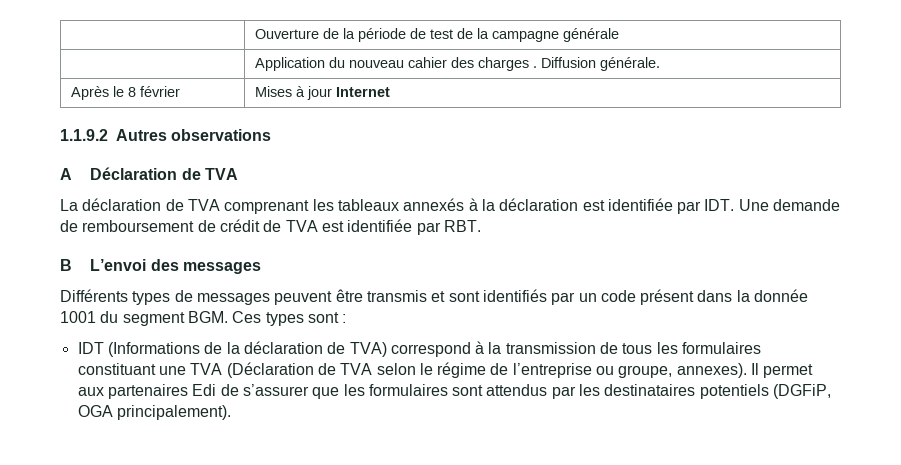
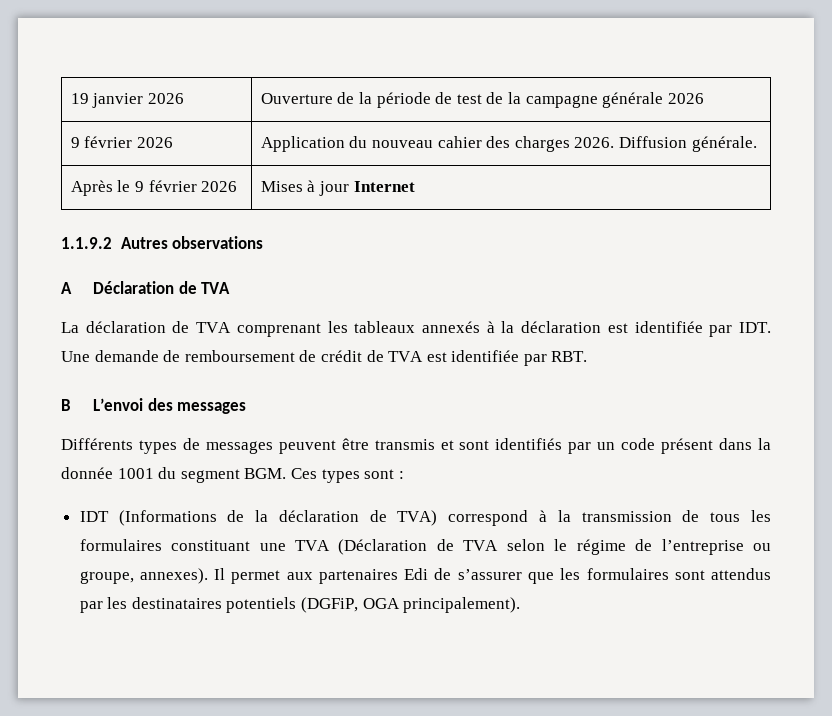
- | Ouverture de la période de test de la campagne générale
- | Application du nouveau cahier des charges . Diffusion générale.
+ 19 janvier 2026 | Ouverture de la période de test de la campagne générale 2026
+ 9 février 2026 | Application du nouveau cahier des charges 2026. Diffusion générale.
- Après le 8 février | Mises à jour Internet
+ Après le 9 février 2026 | Mises à jour Internet

